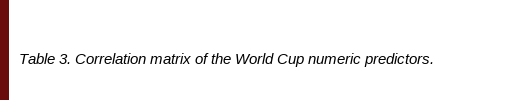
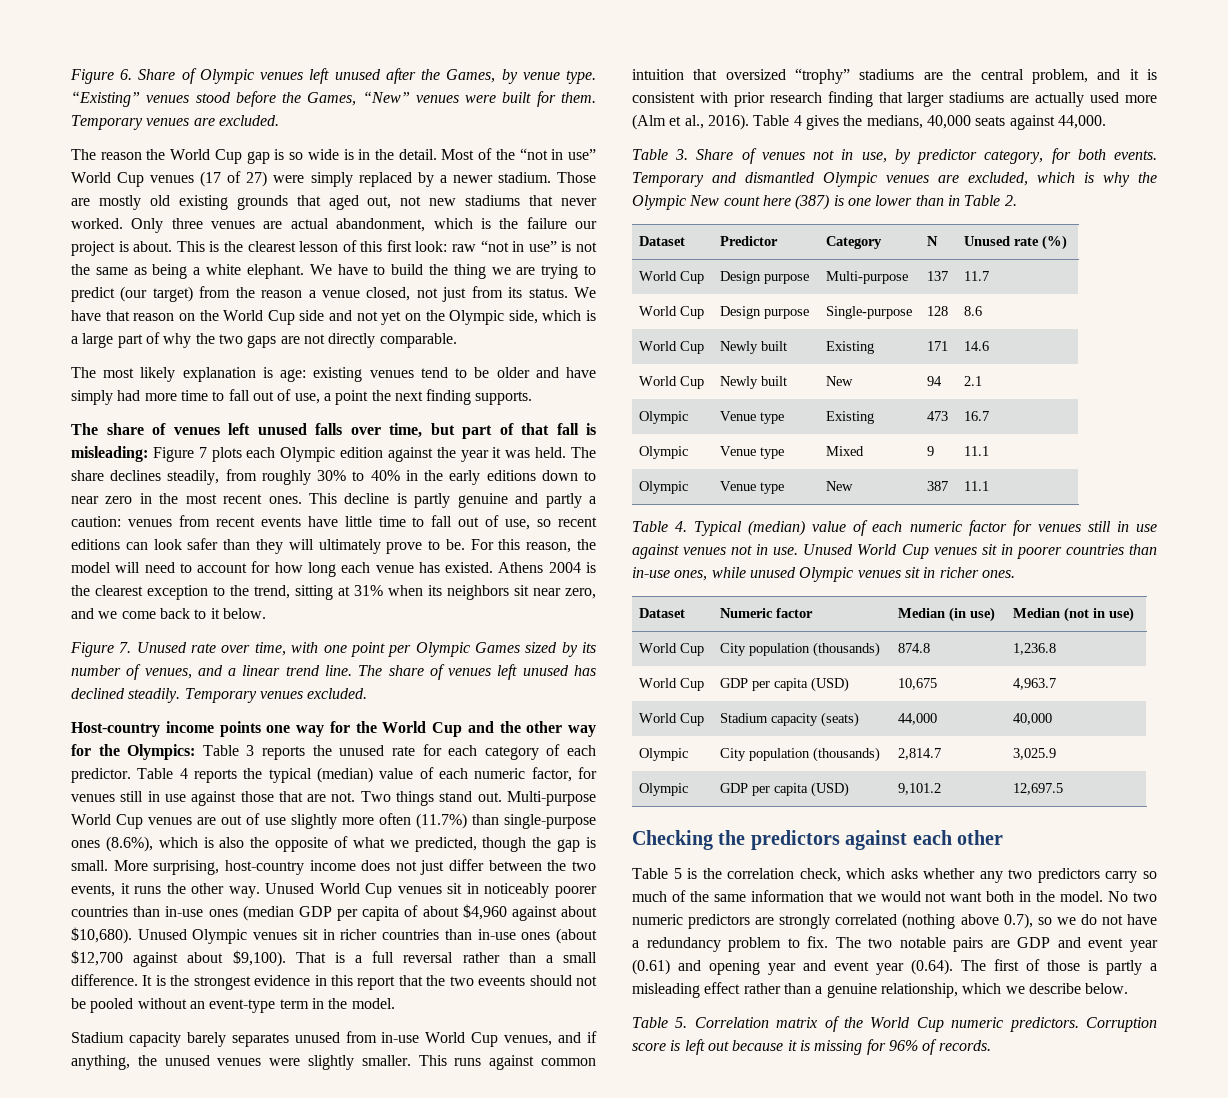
- Table 3. Correlation matrix of the World Cup numeric predictors.
+ Figure 6. Share of Olympic venues left unused after the Games, by venue type. “Existing” venues stood before the Games, “New” venues were built for them. Temporary venues are excluded.
+ The reason the World Cup gap is so wide is in the detail. Most of the “not in use” World Cup venues (17 of 27) were simply replaced by a newer stadium. Those are mostly old existing grounds that aged out, not new stadiums that never worked. Only three venues are actual abandonment, which is the failure our project is about. This is the clearest lesson of this first look: raw “not in use” is not the same as being a white elephant. We have to build the thing we are trying to predict (our target) from the reason a venue closed, not just from its status. We have that reason on the World Cup side and not yet on the Olympic side, which is a large part of why the two gaps are not directly comparable.
+ The most likely explanation is age: existing venues tend to be older and have simply had more time to fall out of use, a point the next finding supports.
+ The share of venues left unused falls over time, but part of that fall is misleading: Figure 7 plots each Olympic edition against the year it was held. The share declines steadily, from roughly 30% to 40% in the early editions down to near zero in the most recent ones. This decline is partly genuine and partly a caution: venues from recent events have little time to fall out of use, so recent editions can look safer than they will ultimately prove to be. For this reason, the model will need to account for how long each venue has existed. Athens 2004 is the clearest exception to the trend, sitting at 31% when its neighbors sit near zero, and we come back to it below.
+ Figure 7. Unused rate over time, with one point per Olympic Games sized by its number of venues, and a linear trend line. The share of venues left unused has declined steadily. Temporary venues excluded.
+ Host-country income points one way for the World Cup and the other way for the Olympics: Table 3 reports the unused rate for each category of each predictor. Table 4 reports the typical (median) value of each numeric factor, for venues still in use against those that are not. Two things stand out. Multi-purpose World Cup venues are out of use slightly more often (11.7%) than single-purpose ones (8.6%), which is also the opposite of what we predicted, though the gap is small. More surprising, host-country income does not just differ between the two events, it runs the other way. Unused World Cup venues sit in noticeably poorer countries than in-use ones (median GDP per capita of about $4,960 against about $10,680). Unused Olympic venues sit in richer countries than in-use ones (about $12,700 against about $9,100). That is a full reversal rather than a small difference. It is the strongest evidence in this report that the two eveents should not be pooled without an event-type term in the model.
+ Stadium capacity barely separates unused from in-use World Cup venues, and if anything, the unused venues were slightly smaller. This runs against common intuition that oversized “trophy” stadiums are the central problem, and it is consistent with prior research finding that larger stadiums are actually used more (Alm et al., 2016). Table 4 gives the medians, 40,000 seats against 44,000.
+ Table 3. Share of venues not in use, by predictor category, for both events. Temporary and dismantled Olympic venues are excluded, which is why the Olympic New count here (387) is one lower than in Table 2.
+ Dataset | Predictor | Category | N | Unused rate (%)
+ World Cup | Design purpose | Multi-purpose | 137 | 11.7
+ World Cup | Design purpose | Single-purpose | 128 | 8.6
+ World Cup | Newly built | Existing | 171 | 14.6
+ World Cup | Newly built | New | 94 | 2.1
+ Olympic | Venue type | Existing | 473 | 16.7
+ Olympic | Venue type | Mixed | 9 | 11.1
+ Olympic | Venue type | New | 387 | 11.1
+ Table 4. Typical (median) value of each numeric factor for venues still in use against venues not in use. Unused World Cup venues sit in poorer countries than in-use ones, while unused Olympic venues sit in richer ones.
+ Dataset | Numeric factor | Median (in use) | Median (not in use)
+ World Cup | City population (thousands) | 874.8 | 1,236.8
+ World Cup | GDP per capita (USD) | 10,675 | 4,963.7
+ World Cup | Stadium capacity (seats) | 44,000 | 40,000
+ Olympic | City population (thousands) | 2,814.7 | 3,025.9
+ Olympic | GDP per capita (USD) | 9,101.2 | 12,697.5
+ Checking the predictors against each other
+ Table 5 is the correlation check, which asks whether any two predictors carry so much of the same information that we would not want both in the model. No two numeric predictors are strongly correlated (nothing above 0.7), so we do not have a redundancy problem to fix. The two notable pairs are GDP and event year (0.61) and opening year and event year (0.64). The first of those is partly a misleading effect rather than a genuine relationship, which we describe below.
+ Table 5. Correlation matrix of the World Cup numeric predictors.
+ Corruption score is left out because it is missing for 96% of records.

